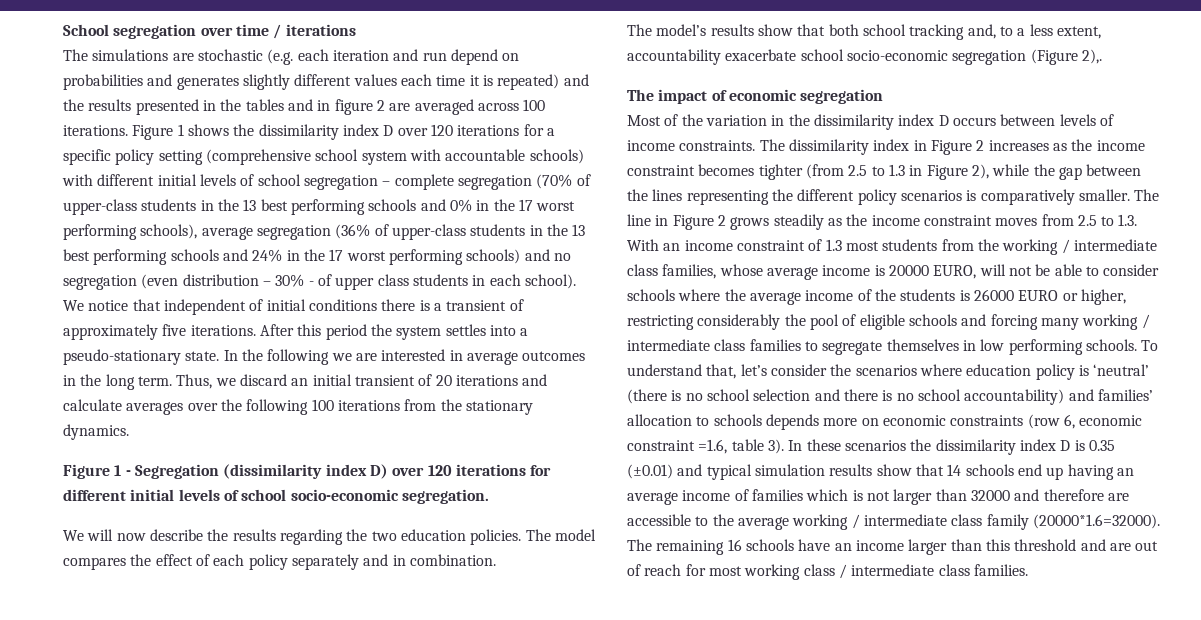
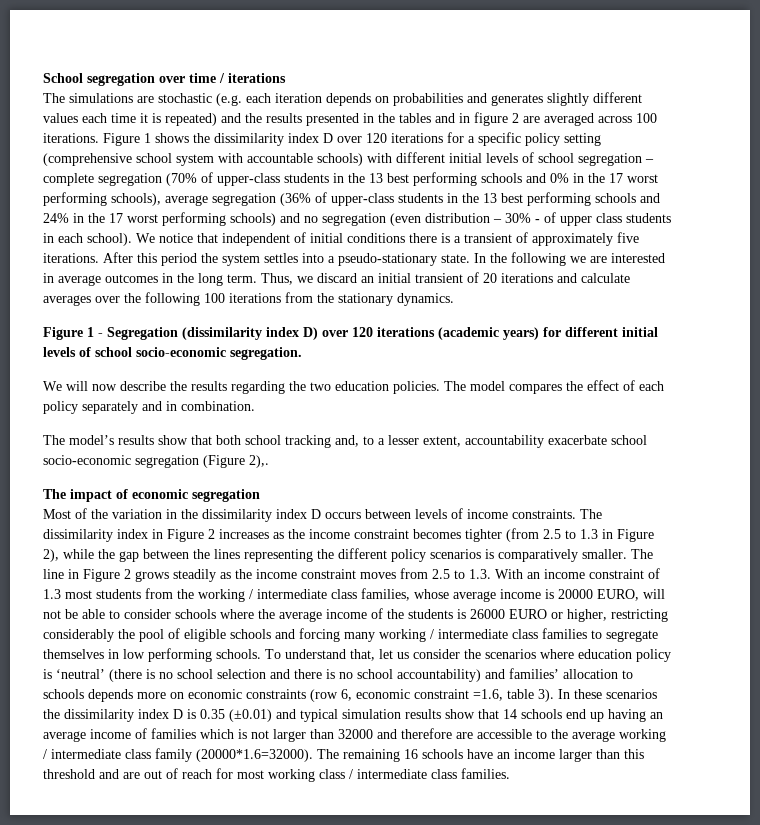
- The simulations are stochastic (e.g. each iteration and run depend on probabilities and generates slightly different values each time it is repeated) and the results presented in the tables and in figure 2 are averaged across 100 iterations.
+ The simulations are stochastic (e.g. each iteration depends on probabilities and generates slightly different values each time it is repeated) and the results presented in the tables and in figure 2 are averaged across 100 iterations.
- Figure 1 - Segregation (dissimilarity index D) over 120 iterations for different initial levels of school socio-economic segregation.
+ Figure 1 - Segregation (dissimilarity index D) over 120 iterations (academic years) for different initial levels of school socio-economic segregation.
- The model’s results show that both school tracking and, to a less extent, accountability exacerbate school socio-economic segregation (Figure 2),.
+ The model’s results show that both school tracking and, to a lesser extent, accountability exacerbate school socio-economic segregation (Figure 2),.
- To understand that, let’s consider the scenarios where education policy is ‘neutral’ (there is no school selection and there is no school accountability) and families’ allocation to schools depends more on economic constraints (row 6, economic constraint =1.6, table 3).
+ To understand that, let us consider the scenarios where education policy is ‘neutral’ (there is no school selection and there is no school accountability) and families’ allocation to schools depends more on economic constraints (row 6, economic constraint =1.6, table 3).

